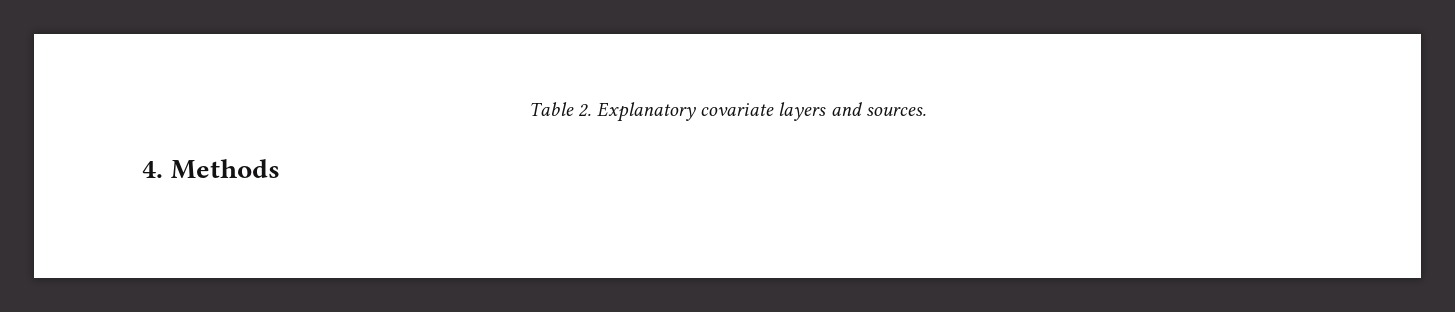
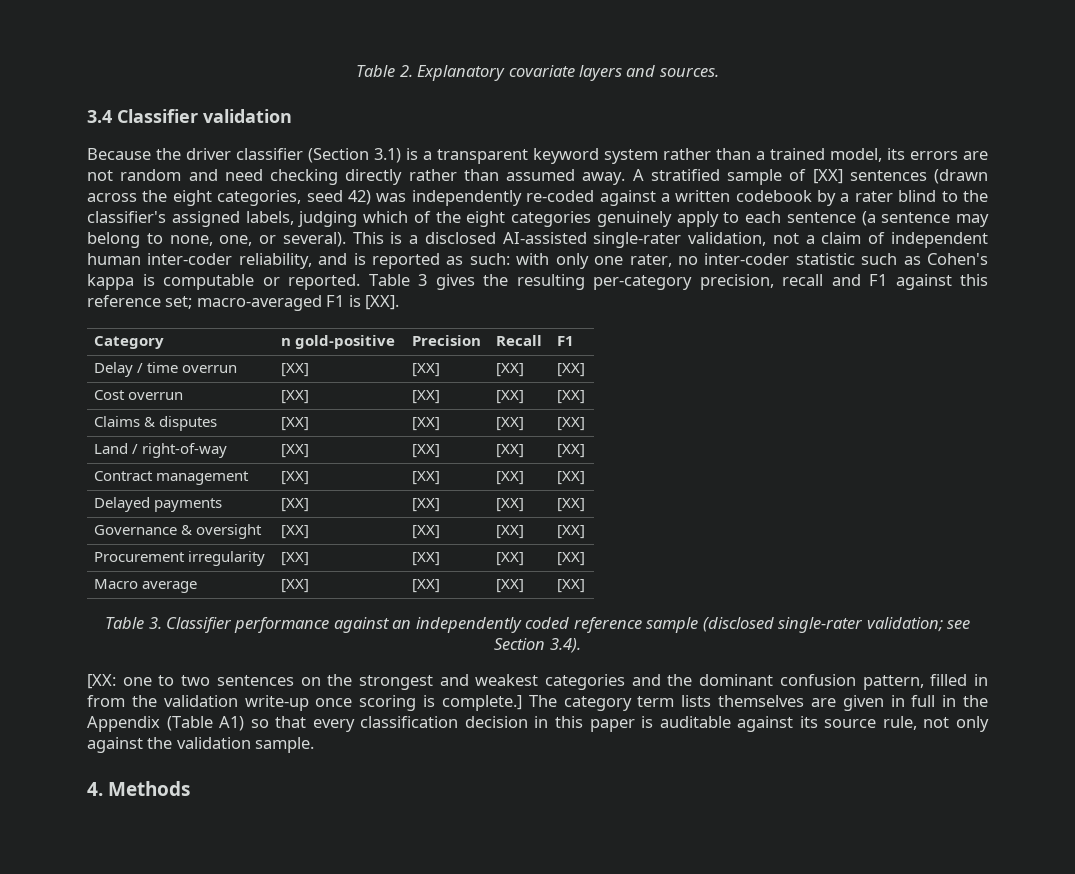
+ 3.4 Classifier validation
+ Because the driver classifier (Section 3.1) is a transparent keyword system rather than a trained model, its errors are not random and need checking directly rather than assumed away. A stratified sample of [XX] sentences (drawn across the eight categories, seed 42) was independently re-coded against a written codebook by a rater blind to the classifier's assigned labels, judging which of the eight categories genuinely apply to each sentence (a sentence may belong to none, one, or several). This is a disclosed AI-assisted single-rater validation, not a claim of independent human inter-coder reliability, and is reported as such: with only one rater, no inter-coder statistic such as Cohen's kappa is computable or reported. Table 3 gives the resulting per-category precision, recall and F1 against this reference set; macro-averaged F1 is [XX].
+ Category | n gold-positive | Precision | Recall | F1
+ Delay / time overrun | [XX] | [XX] | [XX] | [XX]
+ Cost overrun | [XX] | [XX] | [XX] | [XX]
+ Claims & disputes | [XX] | [XX] | [XX] | [XX]
+ Land / right-of-way | [XX] | [XX] | [XX] | [XX]
+ Contract management | [XX] | [XX] | [XX] | [XX]
+ Delayed payments | [XX] | [XX] | [XX] | [XX]
+ Governance & oversight | [XX] | [XX] | [XX] | [XX]
+ Procurement irregularity | [XX] | [XX] | [XX] | [XX]
+ Macro average | [XX] | [XX] | [XX] | [XX]
+ Table 3. Classifier performance against an independently coded reference sample (disclosed single-rater validation; see Section 3.4).
+ [XX: one to two sentences on the strongest and weakest categories and the dominant confusion pattern, filled in from the validation write-up once scoring is complete.] The category term lists themselves are given in full in the Appendix (Table A1) so that every classification decision in this paper is auditable against its source rule, not only against the validation sample.

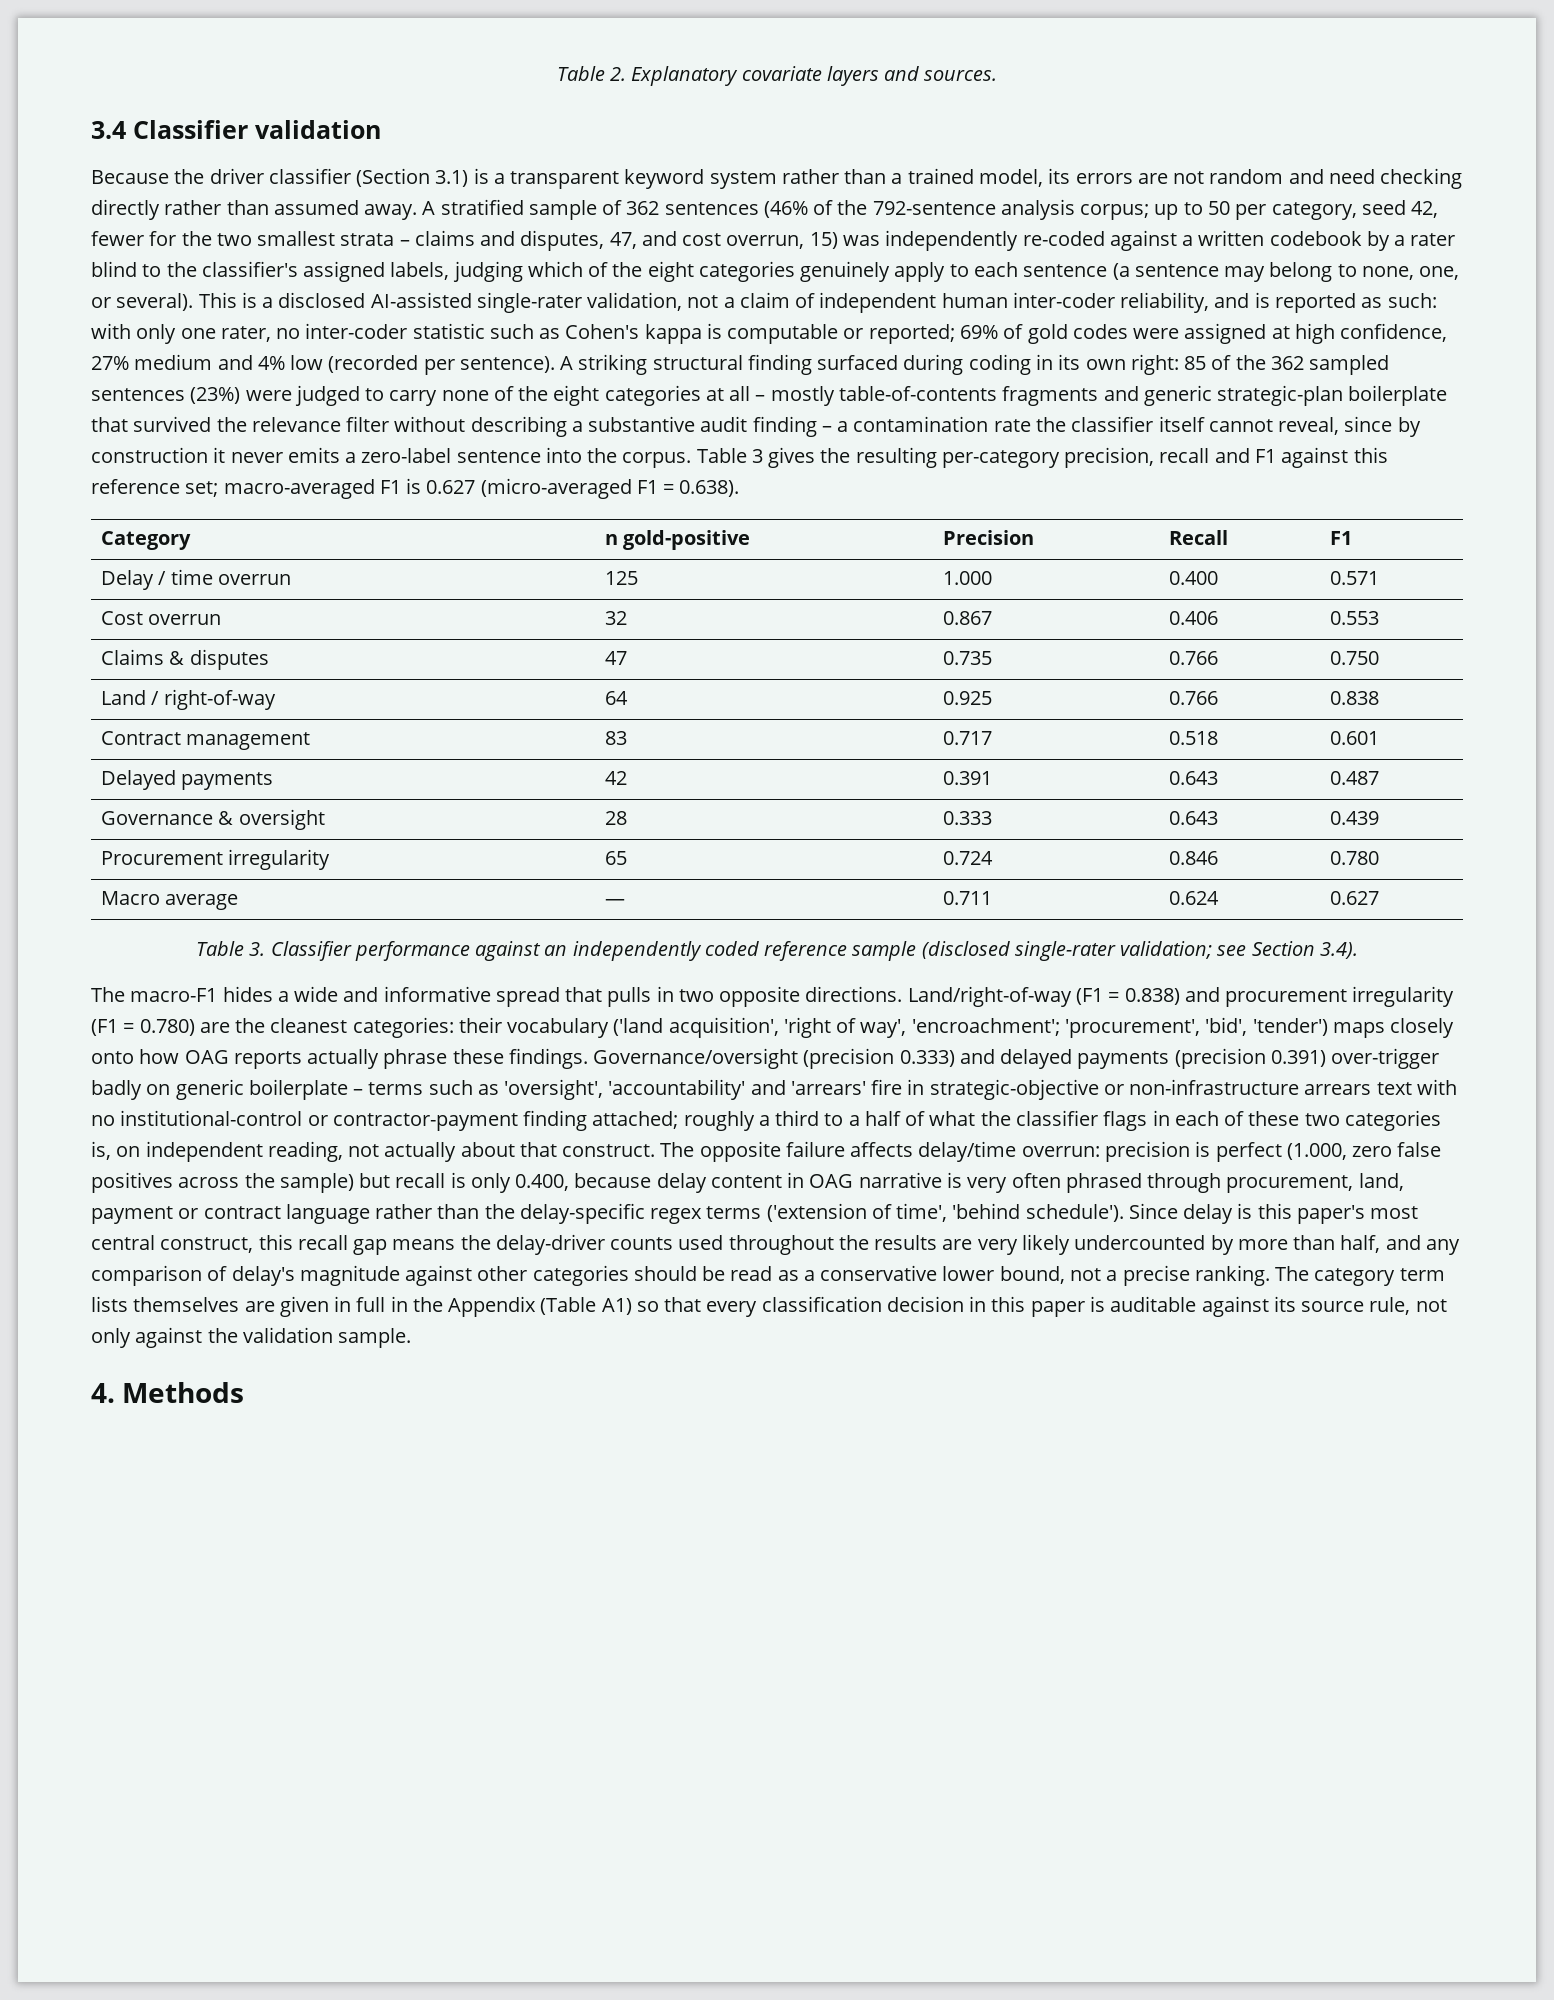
- A stratified sample of [XX] sentences (drawn across the eight categories, seed 42) was independently re-coded against a written codebook by a rater blind to the classifier's assigned labels, judging which of the eight categories genuinely apply to each sentence (a sentence may belong to none, one, or several).
+ A stratified sample of 362 sentences (46% of the 792-sentence analysis corpus; up to 50 per category, seed 42, fewer for the two smallest strata – claims and disputes, 47, and cost overrun, 15) was independently re-coded against a written codebook by a rater blind to the classifier's assigned labels, judging which of the eight categories genuinely apply to each sentence (a sentence may belong to none, one, or several).
- This is a disclosed AI-assisted single-rater validation, not a claim of independent human inter-coder reliability, and is reported as such: with only one rater, no inter-coder statistic such as Cohen's kappa is computable or reported.
+ This is a disclosed AI-assisted single-rater validation, not a claim of independent human inter-coder reliability, and is reported as such: with only one rater, no inter-coder statistic such as Cohen's kappa is computable or reported; 69% of gold codes were assigned at high confidence, 27% medium and 4% low (recorded per sentence). A striking structural finding surfaced during coding in its own right: 85 of the 362 sampled sentences (23%) were judged to carry none of the eight categories at all – mostly table-of-contents fragments and generic strategic-plan boilerplate that survived the relevance filter without describing a substantive audit finding – a contamination rate the classifier itself cannot reveal, since by construction it never emits a zero-label sentence into the corpus.
- Table 3 gives the resulting per-category precision, recall and F1 against this reference set; macro-averaged F1 is [XX].
+ Table 3 gives the resulting per-category precision, recall and F1 against this reference set; macro-averaged F1 is 0.627 (micro-averaged F1 = 0.638).
- Delay / time overrun | [XX] | [XX] | [XX] | [XX]
- Cost overrun | [XX] | [XX] | [XX] | [XX]
+ Delay / time overrun | 125 | 1.000 | 0.400 | 0.571
+ Cost overrun | 32 | 0.867 | 0.406 | 0.553
- Claims & disputes | [XX] | [XX] | [XX] | [XX]
+ Claims & disputes | 47 | 0.735 | 0.766 | 0.750
- Land / right-of-way | [XX] | [XX] | [XX] | [XX]
- Contract management | [XX] | [XX] | [XX] | [XX]
- Delayed payments | [XX] | [XX] | [XX] | [XX]
- Governance & oversight | [XX] | [XX] | [XX] | [XX]
- Procurement irregularity | [XX] | [XX] | [XX] | [XX]
- Macro average | [XX] | [XX] | [XX] | [XX]
+ Land / right-of-way | 64 | 0.925 | 0.766 | 0.838
+ Contract management | 83 | 0.717 | 0.518 | 0.601
+ Delayed payments | 42 | 0.391 | 0.643 | 0.487
+ Governance & oversight | 28 | 0.333 | 0.643 | 0.439
+ Procurement irregularity | 65 | 0.724 | 0.846 | 0.780
+ Macro average | — | 0.711 | 0.624 | 0.627
- [XX: one to two sentences on the strongest and weakest categories and the dominant confusion pattern, filled in from the validation write-up once scoring is complete.]
+ The macro-F1 hides a wide and informative spread that pulls in two opposite directions. Land/right-of-way (F1 = 0.838) and procurement irregularity (F1 = 0.780) are the cleanest categories: their vocabulary ('land acquisition', 'right of way', 'encroachment'; 'procurement', 'bid', 'tender') maps closely onto how OAG reports actually phrase these findings. Governance/oversight (precision 0.333) and delayed payments (precision 0.391) over-trigger badly on generic boilerplate – terms such as 'oversight', 'accountability' and 'arrears' fire in strategic-objective or non-infrastructure arrears text with no institutional-control or contractor-payment finding attached; roughly a third to a half of what the classifier flags in each of these two categories is, on independent reading, not actually about that construct. The opposite failure affects delay/time overrun: precision is perfect (1.000, zero false positives across the sample) but recall is only 0.400, because delay content in OAG narrative is very often phrased through procurement, land, payment or contract language rather than the delay-specific regex terms ('extension of time', 'behind schedule'). Since delay is this paper's most central construct, this recall gap means the delay-driver counts used throughout the results are very likely undercounted by more than half, and any comparison of delay's magnitude against other categories should be read as a conservative lower bound, not a precise ranking.

